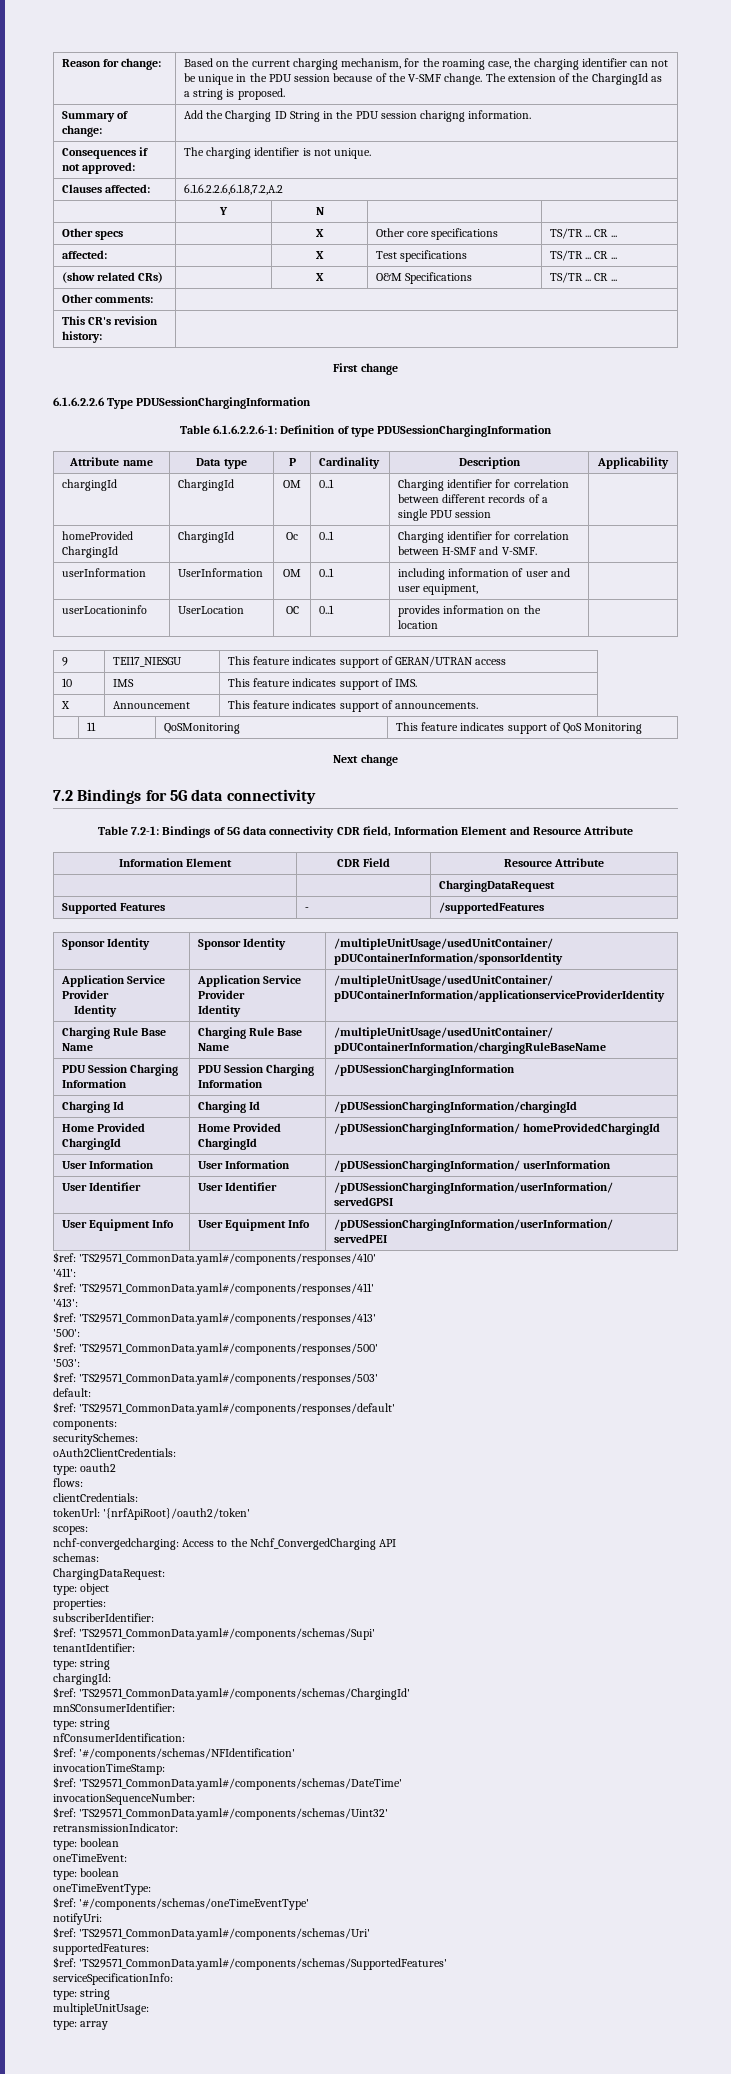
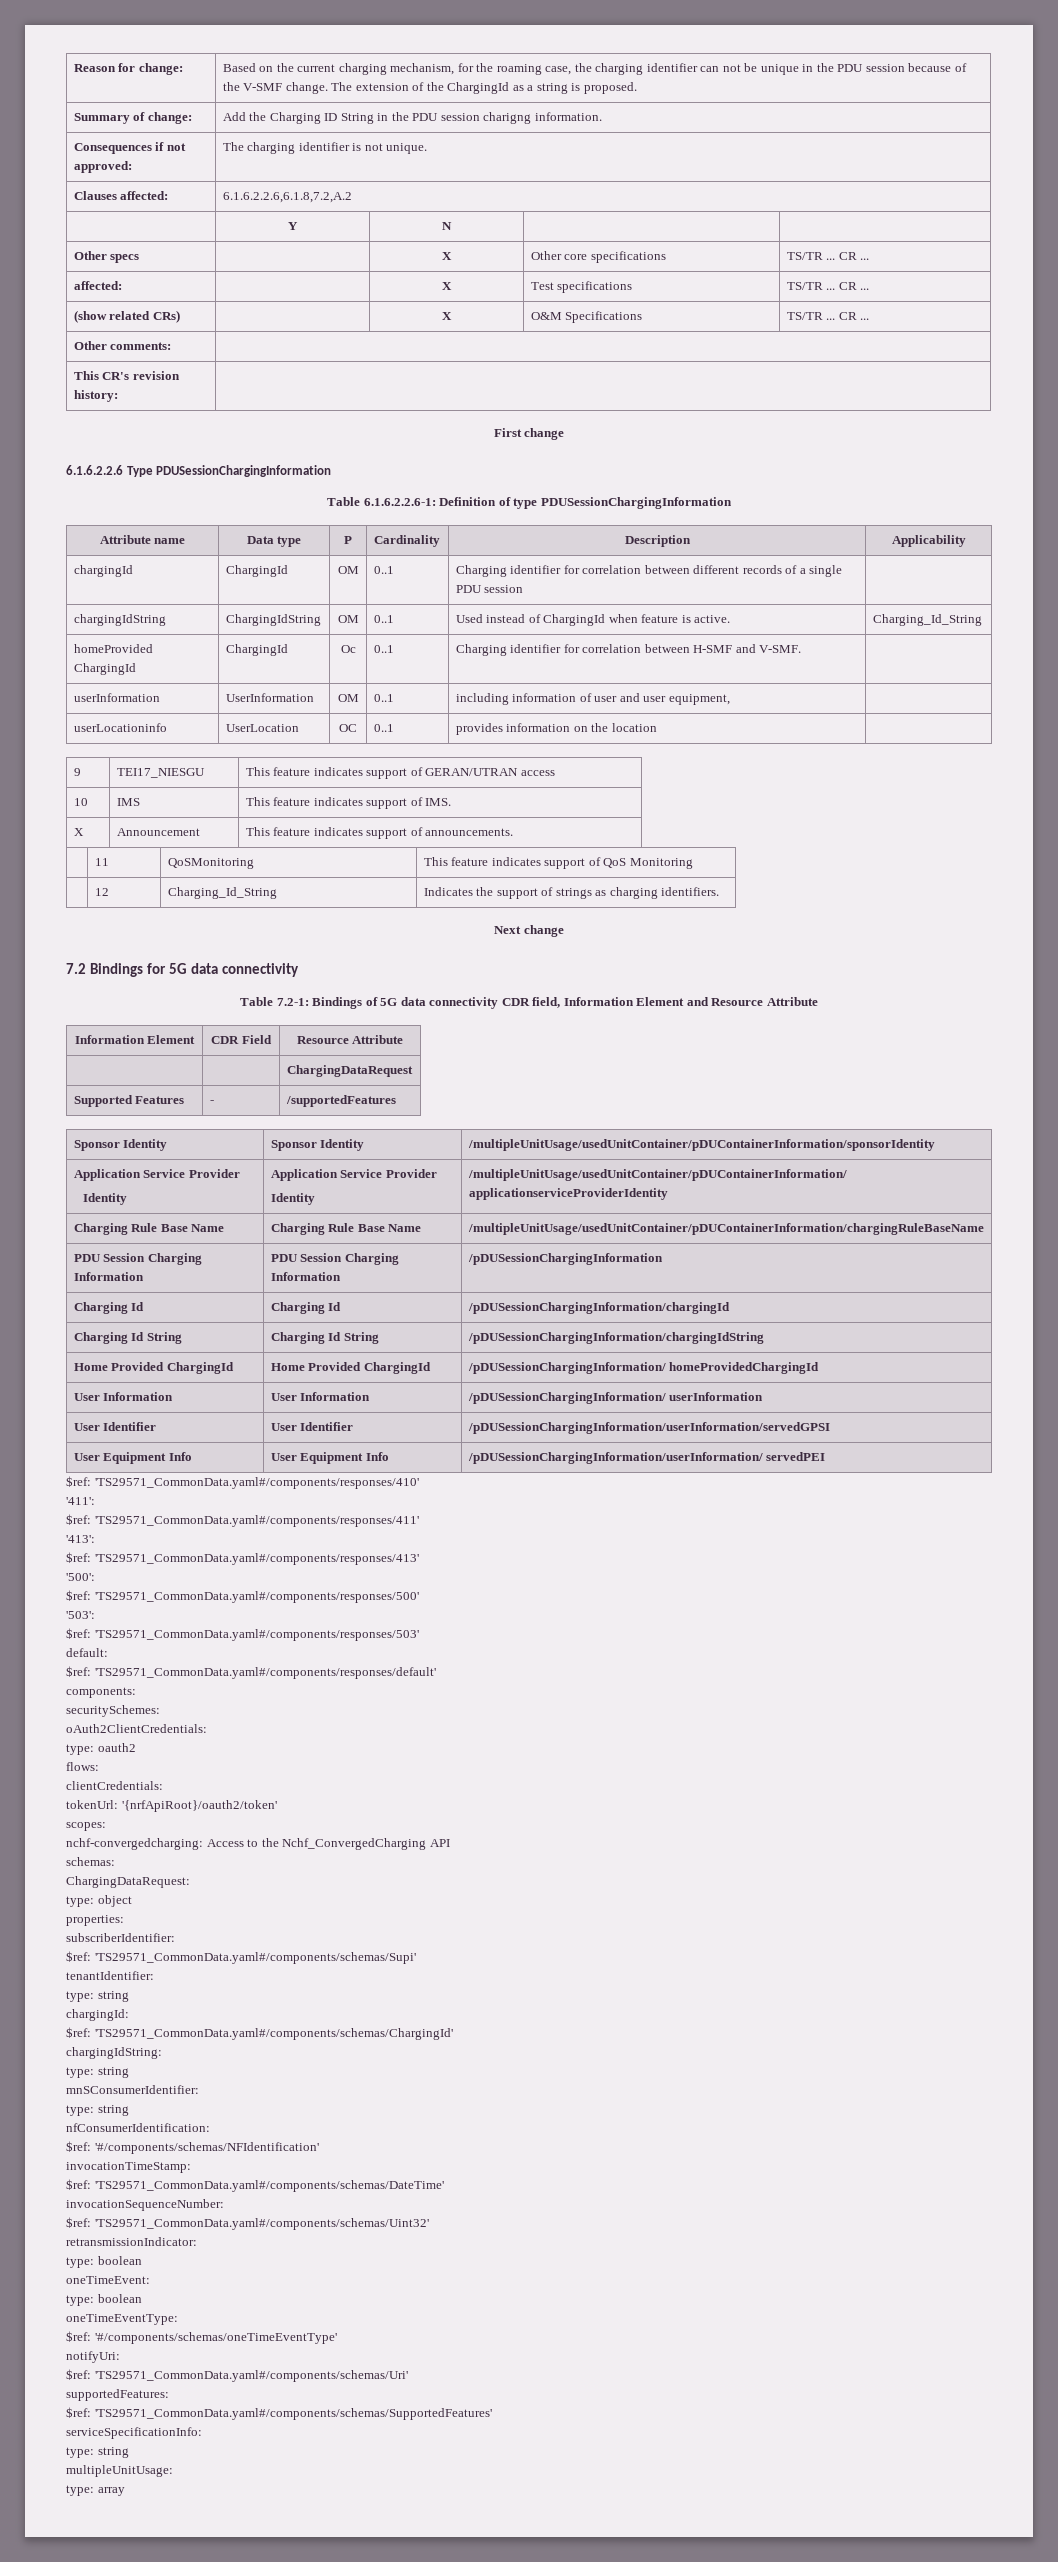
+ chargingIdString | ChargingIdString | OM | 0..1 | Used instead of ChargingId when feature is active. | Charging_Id_String
+ | 12 | Charging_Id_String | Indicates the support of strings as charging identifiers.
+ Charging Id String | Charging Id String | /pDUSessionChargingInformation/chargingIdString
+ chargingIdString:
+ type: string

